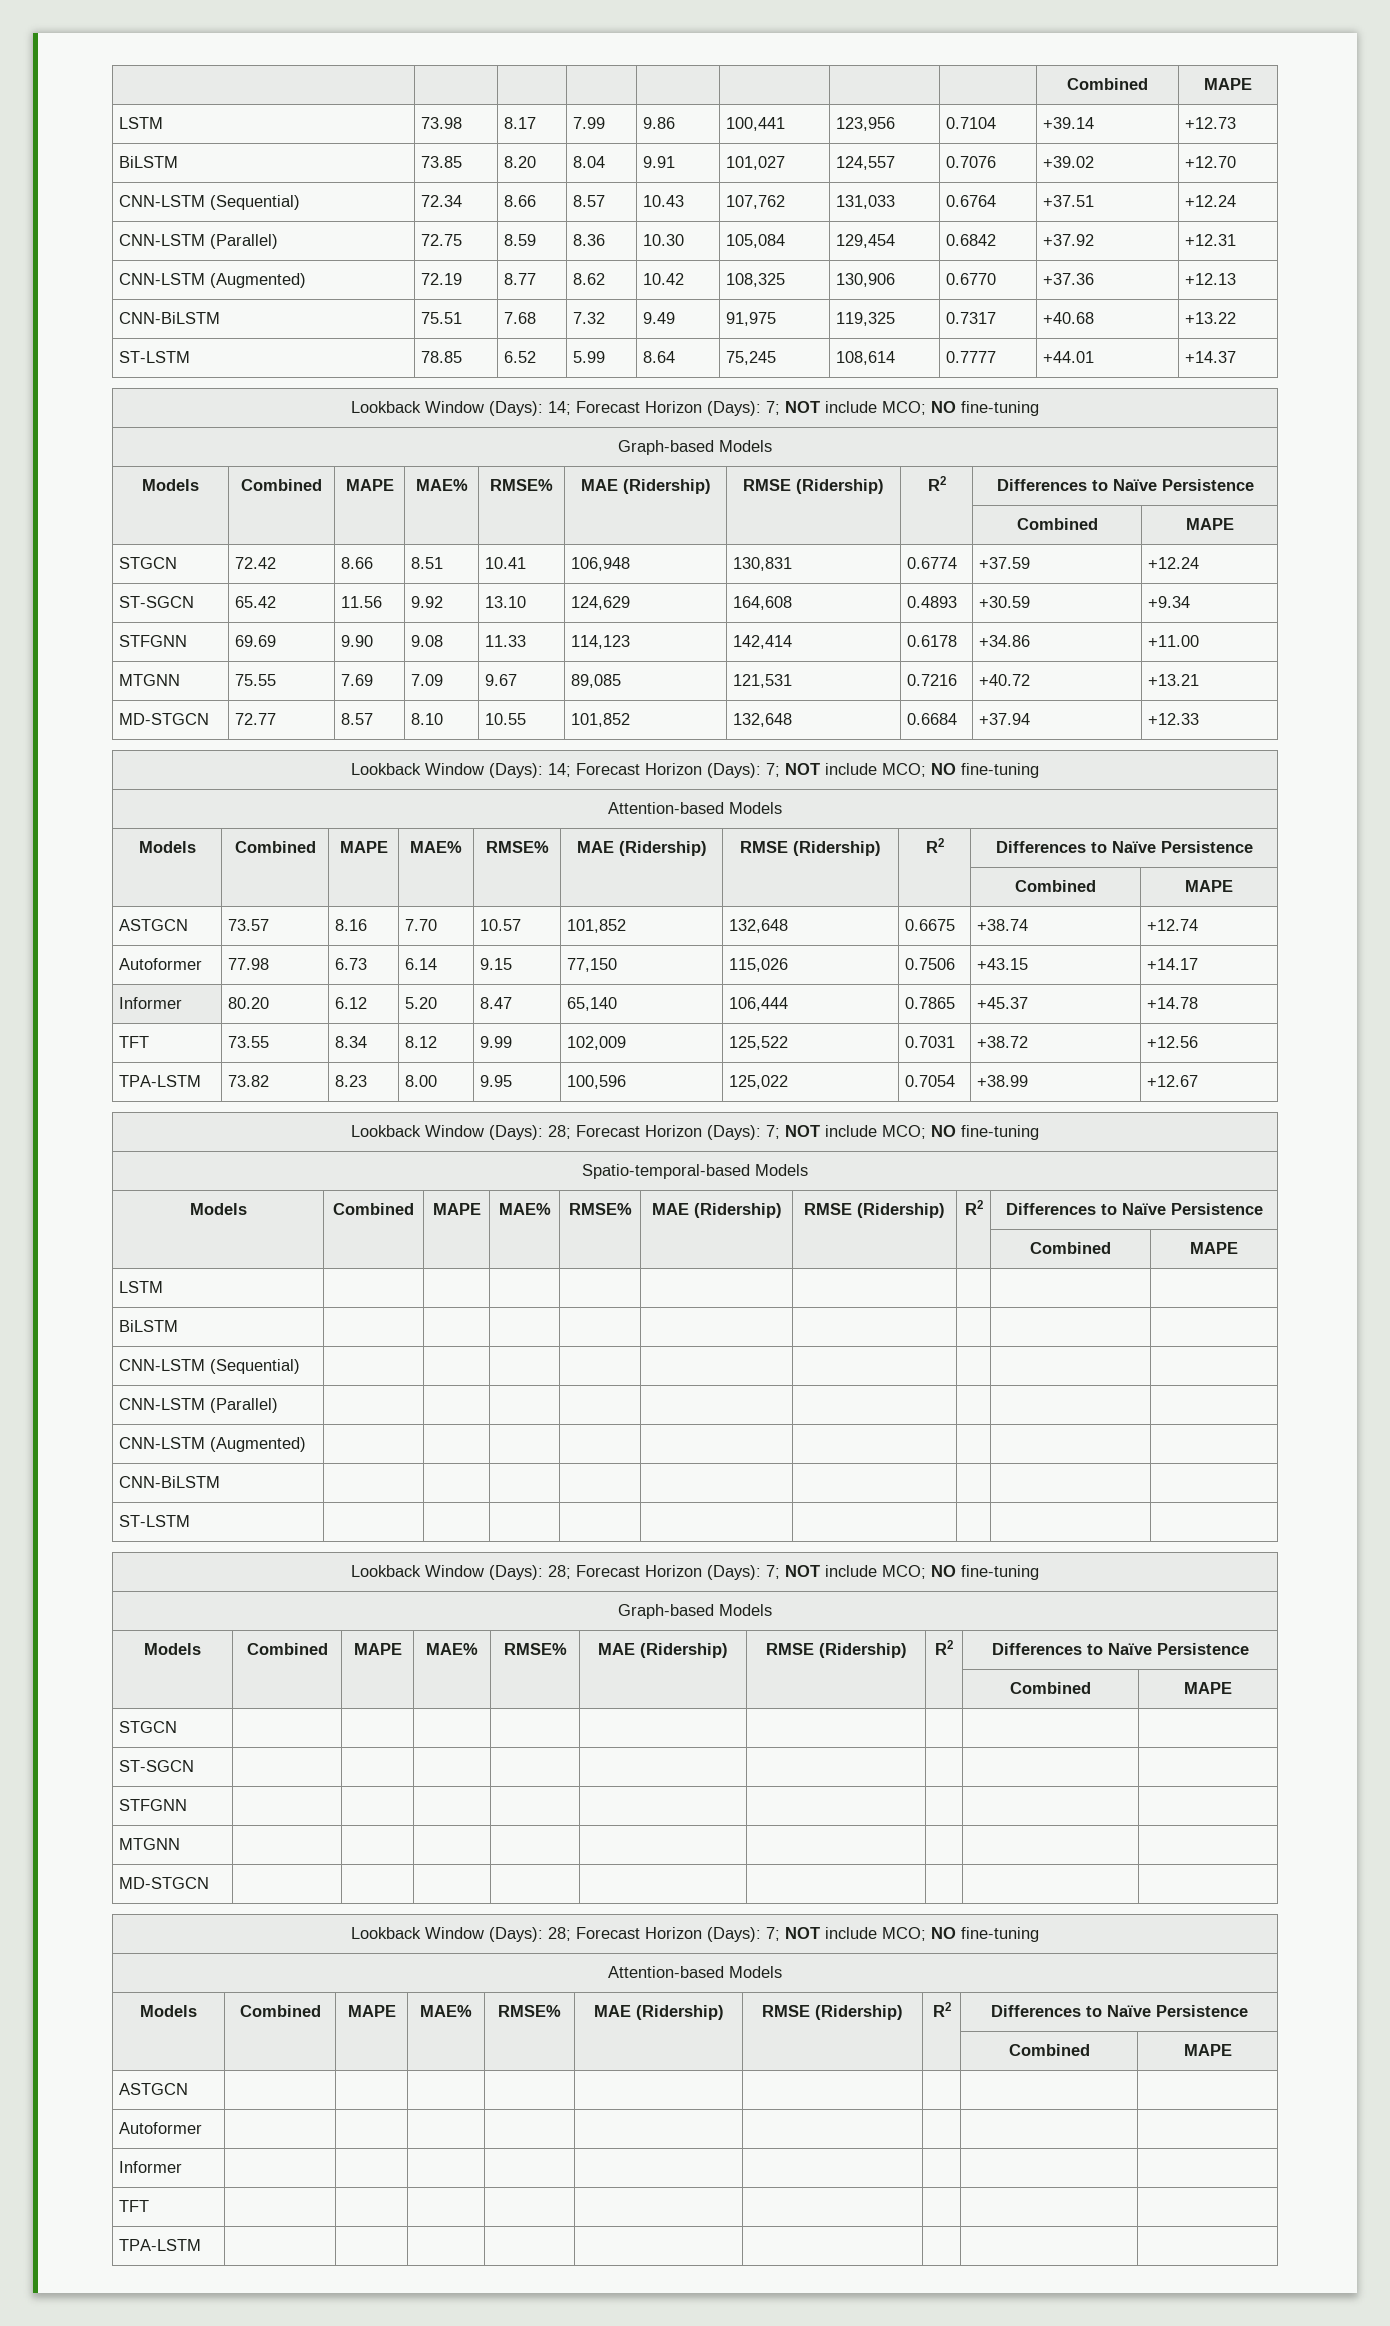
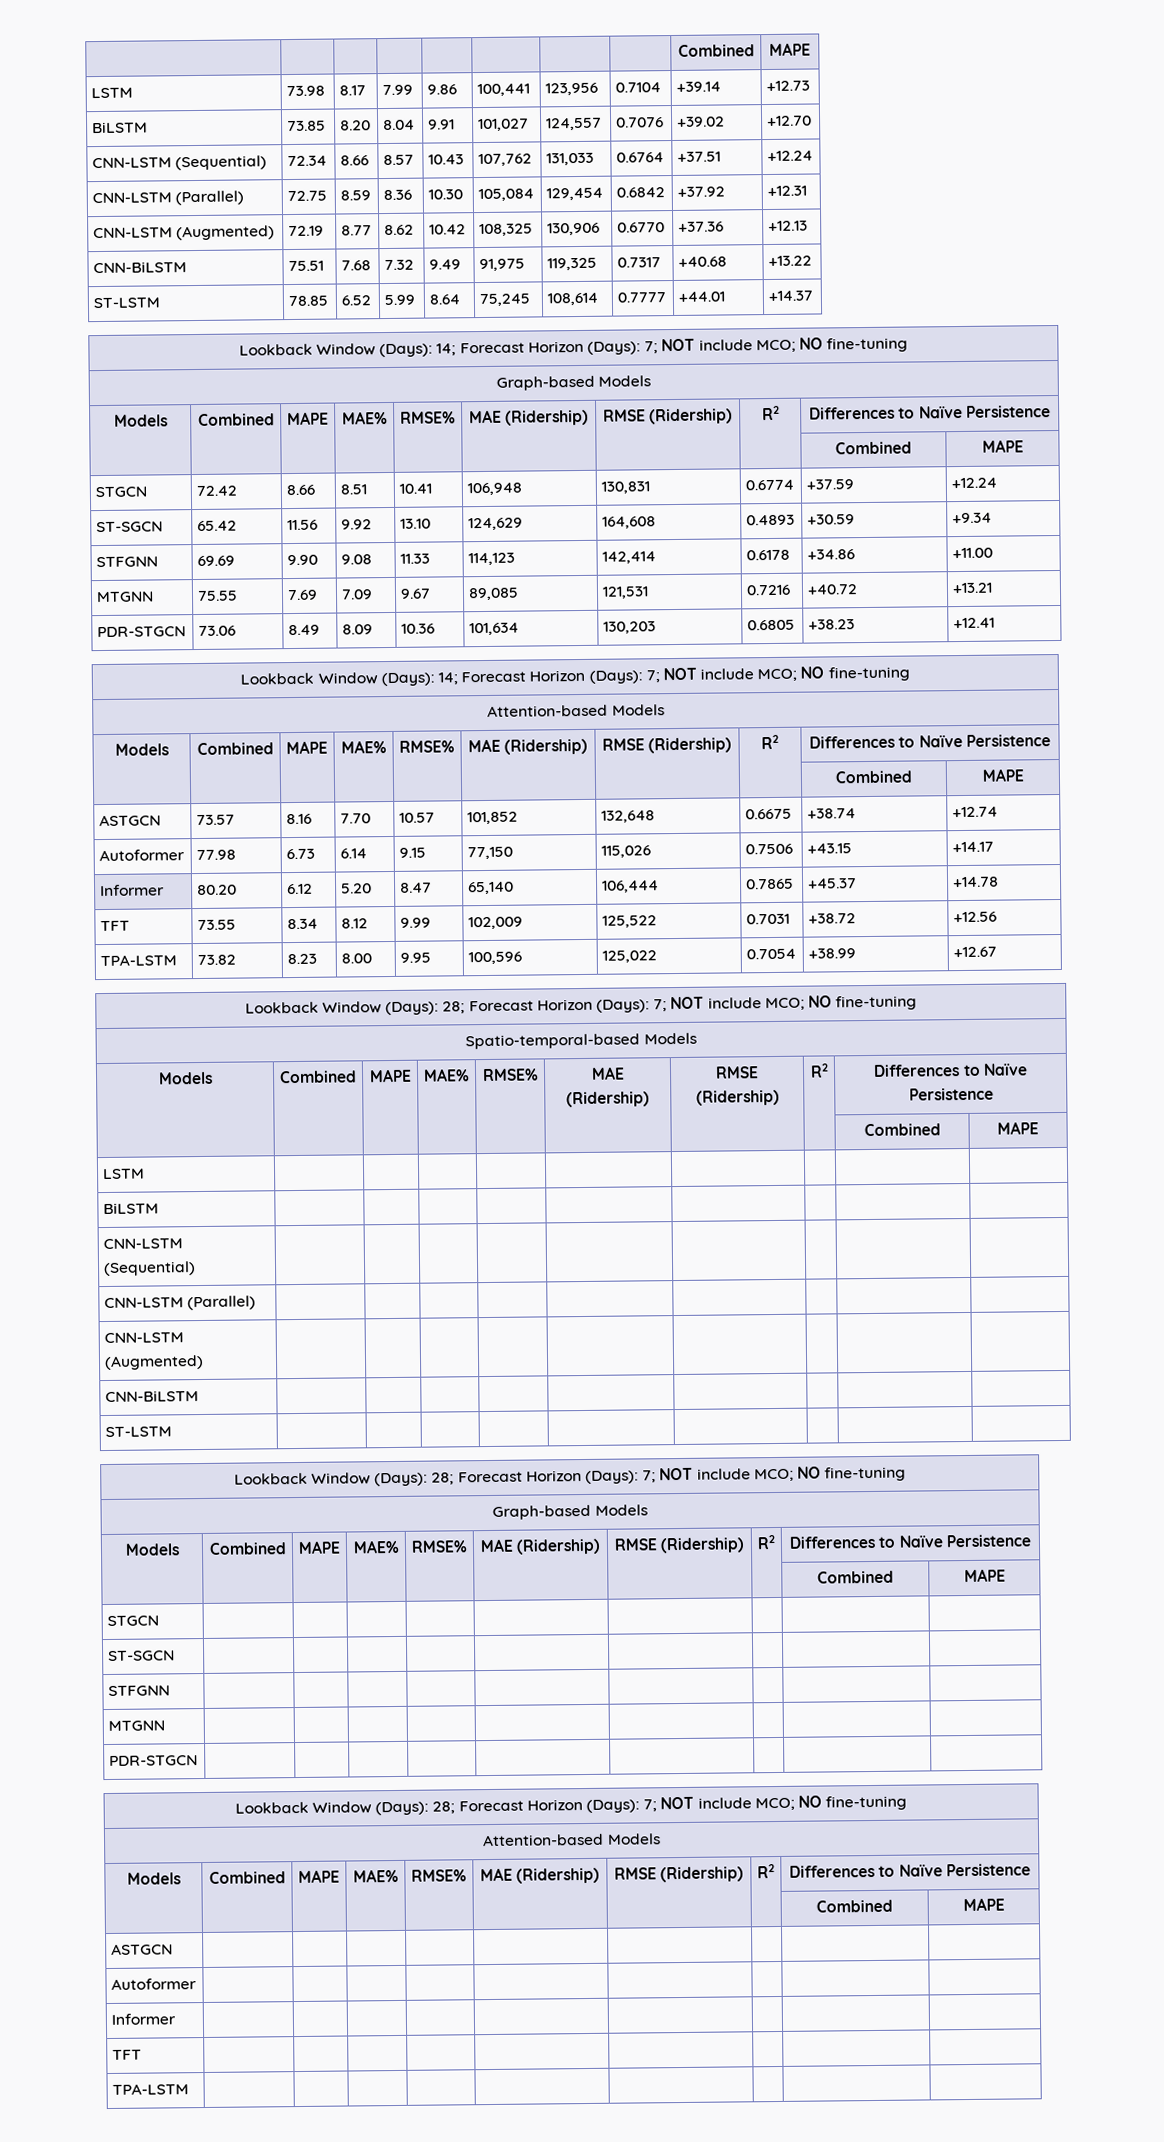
- MD-STGCN | 72.77 | 8.57 | 8.10 | 10.55 | 101,852 | 132,648 | 0.6684 | +37.94 | +12.33
+ PDR-STGCN | 73.06 | 8.49 | 8.09 | 10.36 | 101,634 | 130,203 | 0.6805 | +38.23 | +12.41
- MD-STGCN | | | | | | | | |
+ PDR-STGCN | | | | | | | | |

